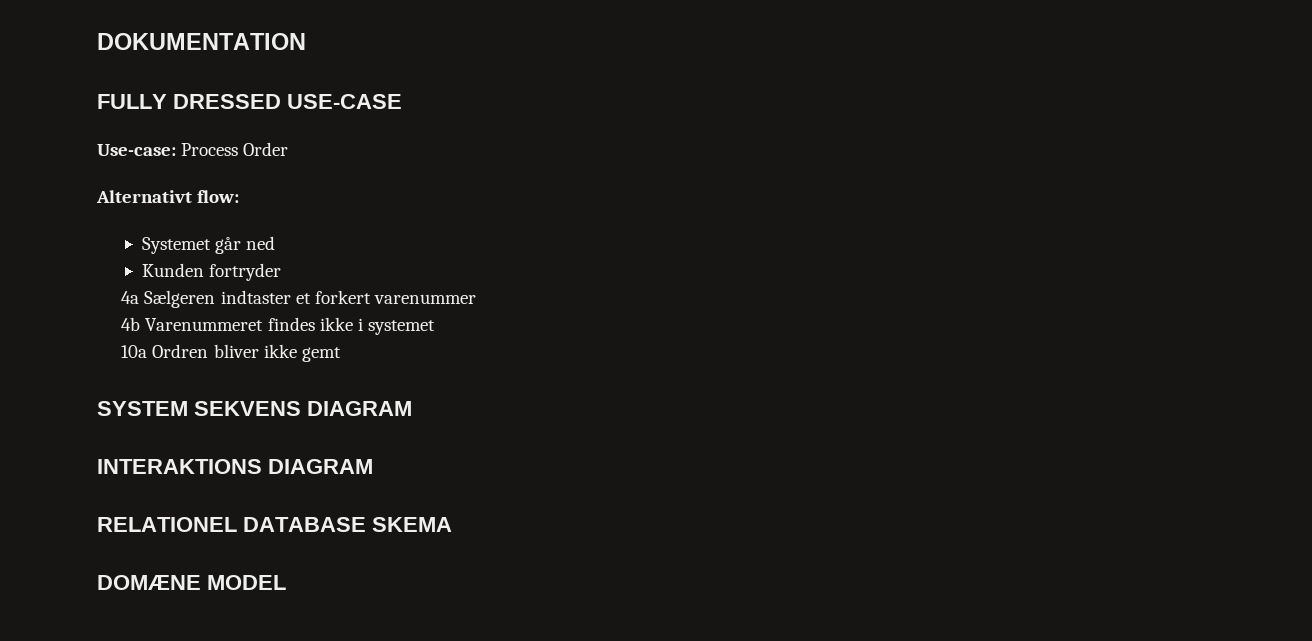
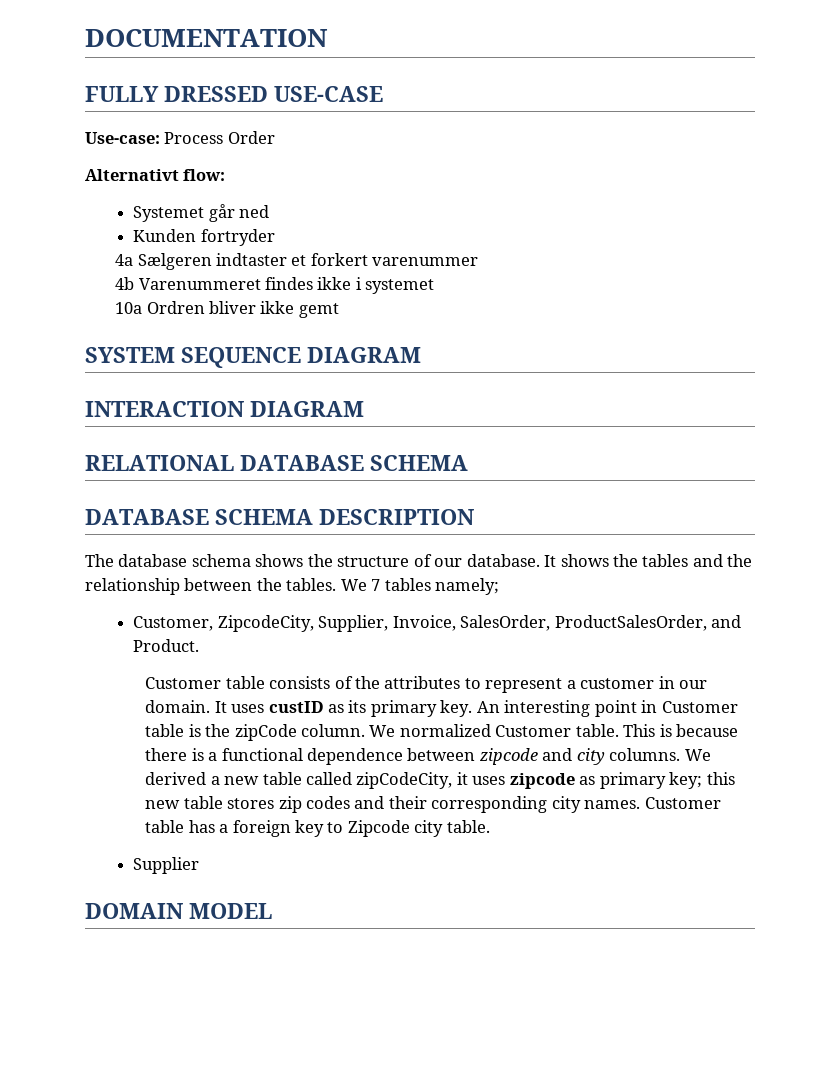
- DOKUMENTATION
+ DOCUMENTATION
- SYSTEM SEKVENS DIAGRAM
- INTERAKTIONS DIAGRAM
- RELATIONEL DATABASE SKEMA
- DOMÆNE MODEL
+ SYSTEM SEQUENCE DIAGRAM
+ INTERACTION DIAGRAM
+ RELATIONAL DATABASE SCHEMA
+ DATABASE SCHEMA DESCRIPTION
+ The database schema shows the structure of our database. It shows the tables and the relationship between the tables. We 7 tables namely;
+ Customer, ZipcodeCity, Supplier, Invoice, SalesOrder, ProductSalesOrder, and Product.
+ Customer table consists of the attributes to represent a customer in our domain. It uses custID as its primary key. An interesting point in Customer table is the zipCode column. We normalized Customer table. This is because there is a functional dependence between zipcode and city columns. We derived a new table called zipCodeCity, it uses zipcode as primary key; this new table stores zip codes and their corresponding city names. Customer table has a foreign key to Zipcode city table.
+ Supplier
+ DOMAIN MODEL

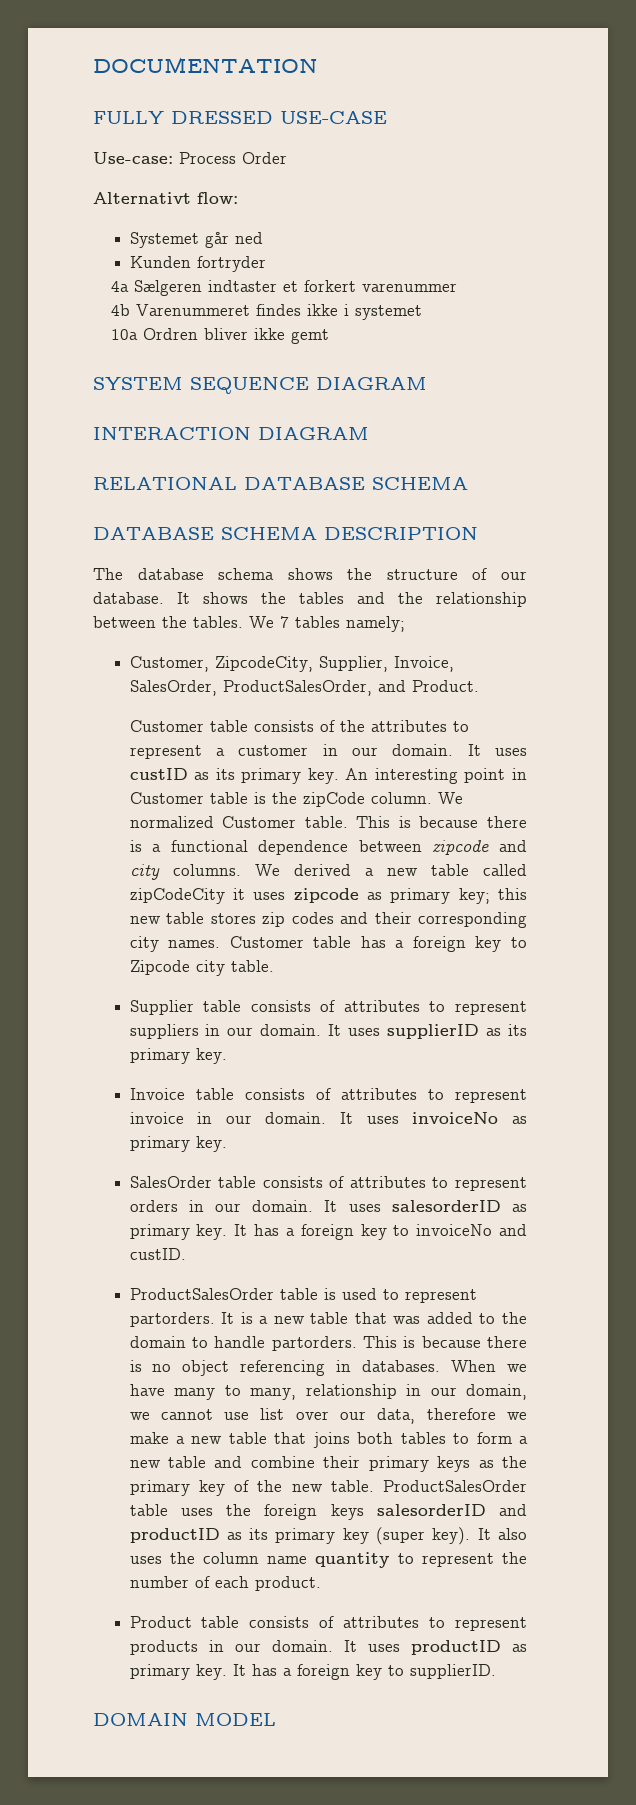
- We derived a new table called zipCodeCity, it uses zipcode as primary key; this new table stores zip codes and their corresponding city names.
+ We derived a new table called zipCodeCity it uses zipcode as primary key; this new table stores zip codes and their corresponding city names.
- Supplier
+ Supplier table consists of attributes to represent suppliers in our domain. It uses supplierID as its primary key.
+ Invoice table consists of attributes to represent invoice in our domain. It uses invoiceNo as primary key.
+ SalesOrder table consists of attributes to represent orders in our domain. It uses salesorderID as primary key. It has a foreign key to invoiceNo and custID.
+ ProductSalesOrder table is used to represent partorders. It is a new table that was added to the domain to handle partorders. This is because there is no object referencing in databases. When we have many to many, relationship in our domain, we cannot use list over our data, therefore we make a new table that joins both tables to form a new table and combine their primary keys as the primary key of the new table. ProductSalesOrder table uses the foreign keys salesorderID and productID as its primary key (super key). It also uses the column name quantity to represent the number of each product.
+ Product table consists of attributes to represent products in our domain. It uses productID as primary key. It has a foreign key to supplierID.

